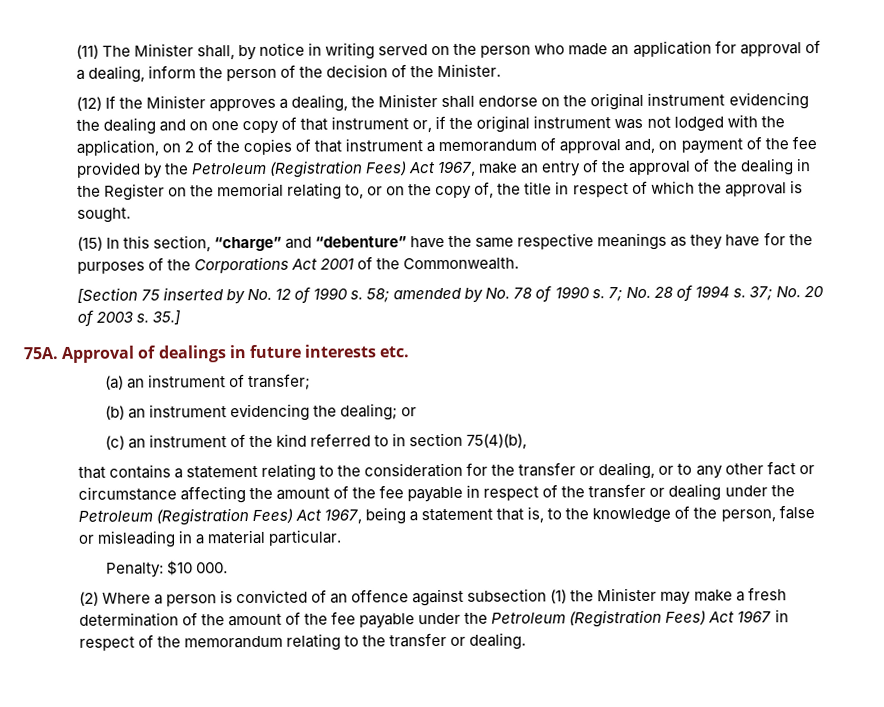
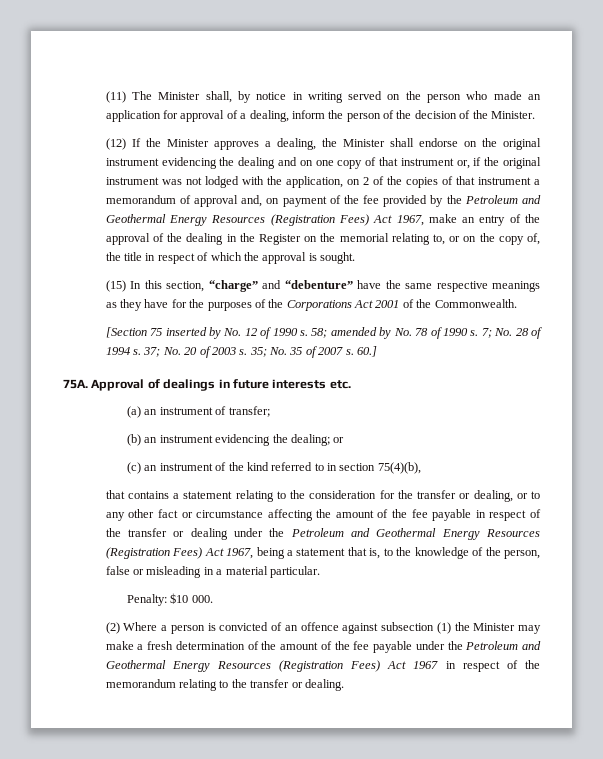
- (12) If the Minister approves a dealing, the Minister shall endorse on the original instrument evidencing the dealing and on one copy of that instrument or, if the original instrument was not lodged with the application, on 2 of the copies of that instrument a memorandum of approval and, on payment of the fee provided by the Petroleum (Registration Fees) Act 1967, make an entry of the approval of the dealing in the Register on the memorial relating to, or on the copy of, the title in respect of which the approval is sought.
+ (12) If the Minister approves a dealing, the Minister shall endorse on the original instrument evidencing the dealing and on one copy of that instrument or, if the original instrument was not lodged with the application, on 2 of the copies of that instrument a memorandum of approval and, on payment of the fee provided by the Petroleum and Geothermal Energy Resources (Registration Fees) Act 1967, make an entry of the approval of the dealing in the Register on the memorial relating to, or on the copy of, the title in respect of which the approval is sought.
- 35.]
+ 35; No. 35 of 2007 s. 60.]
- that contains a statement relating to the consideration for the transfer or dealing, or to any other fact or circumstance affecting the amount of the fee payable in respect of the transfer or dealing under the Petroleum (Registration Fees) Act 1967, being a statement that is, to the knowledge of the person, false or misleading in a material particular.
+ that contains a statement relating to the consideration for the transfer or dealing, or to any other fact or circumstance affecting the amount of the fee payable in respect of the transfer or dealing under the Petroleum and Geothermal Energy Resources (Registration Fees) Act 1967, being a statement that is, to the knowledge of the person, false or misleading in a material particular.
- (2) Where a person is convicted of an offence against subsection (1) the Minister may make a fresh determination of the amount of the fee payable under the Petroleum (Registration Fees) Act 1967 in respect of the memorandum relating to the transfer or dealing.
+ (2) Where a person is convicted of an offence against subsection (1) the Minister may make a fresh determination of the amount of the fee payable under the Petroleum and Geothermal Energy Resources (Registration Fees) Act 1967 in respect of the memorandum relating to the transfer or dealing.

